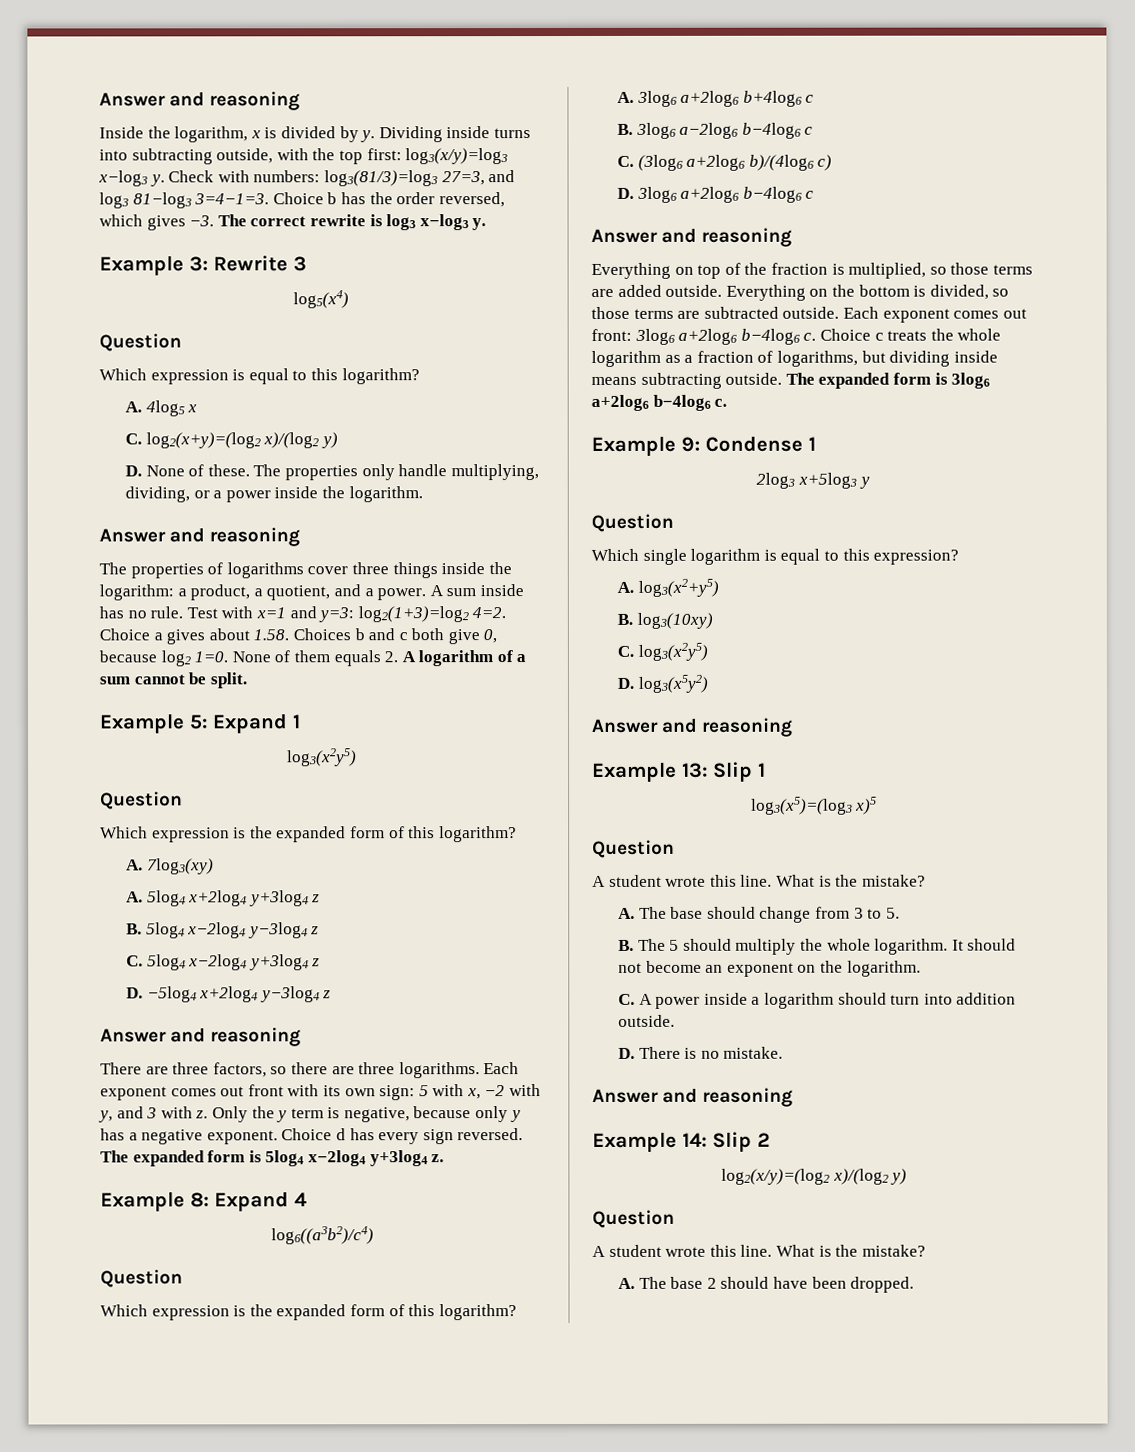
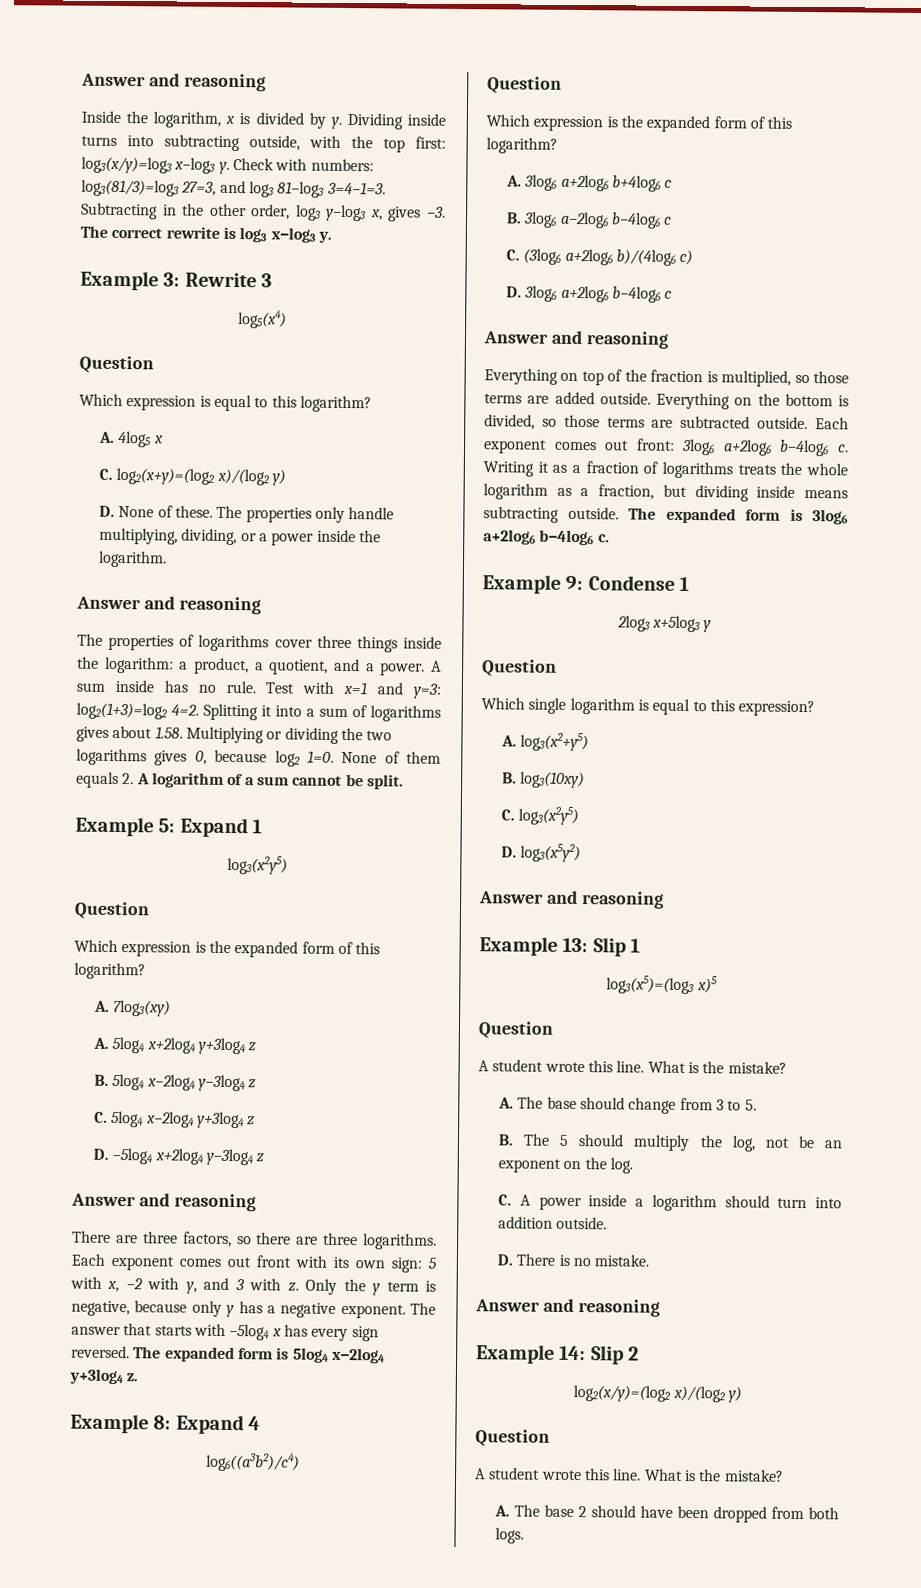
- Choice b has the order reversed, which gives −3.
+ Subtracting in the other order, log3 y−log3 x, gives −3.
- Choice a gives about 1.58. Choices b and c both give 0, because log2 1=0.
+ Splitting it into a sum of logarithms gives about 1.58. Multiplying or dividing the two logarithms gives 0, because log2 1=0.
- Choice d has every sign reversed.
+ The answer that starts with −5log4 x has every sign reversed.
- Choice c treats the whole logarithm as a fraction of logarithms, but dividing inside means subtracting outside.
+ Writing it as a fraction of logarithms treats the whole logarithm as a fraction, but dividing inside means subtracting outside.
- B. The 5 should multiply the whole logarithm. It should not become an exponent on the logarithm.
+ B. The 5 should multiply the log, not be an exponent on the log.
- A. The base 2 should have been dropped.
+ A. The base 2 should have been dropped from both logs.

